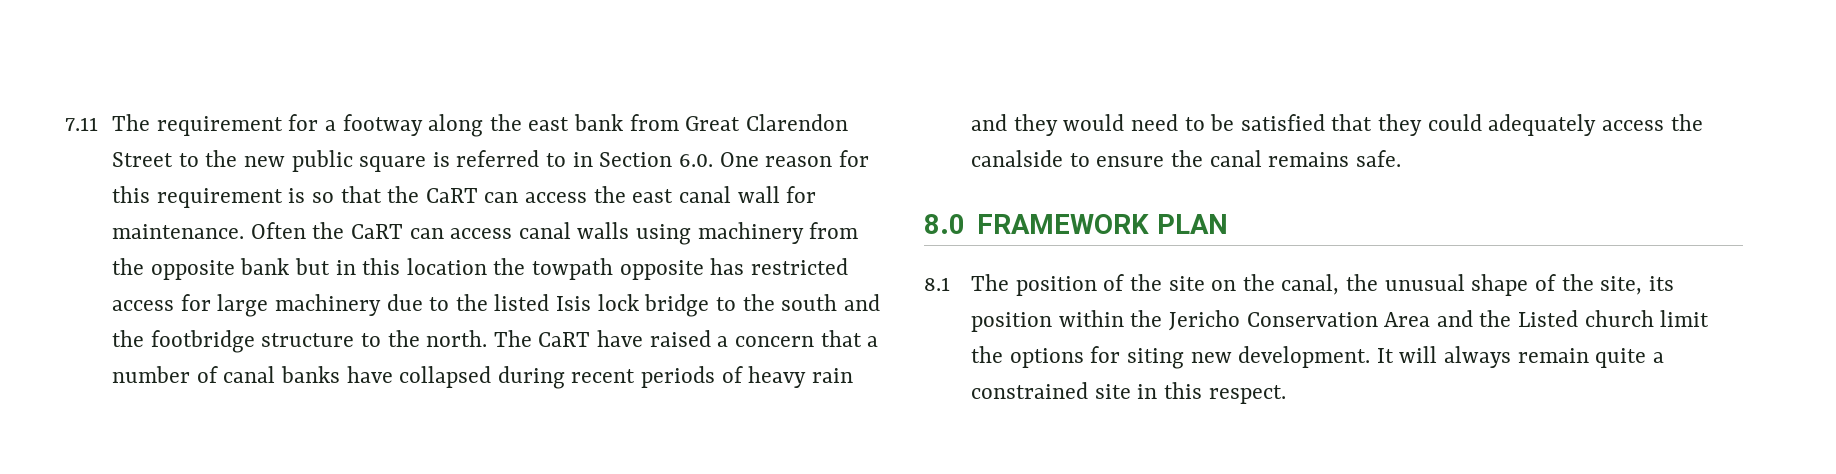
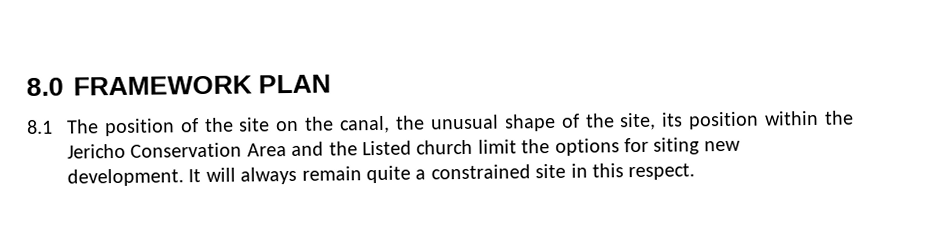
- 7.11 The requirement for a footway along the east bank from Great Clarendon Street to the new public square is referred to in Section 6.0. One reason for this requirement is so that the CaRT can access the east canal wall for maintenance. Often the CaRT can access canal walls using machinery from the opposite bank but in this location the towpath opposite has restricted access for large machinery due to the listed Isis lock bridge to the south and the footbridge structure to the north. The CaRT have raised a concern that a number of canal banks have collapsed during recent periods of heavy rain and they would need to be satisfied that they could adequately access the canalside to ensure the canal remains safe.

